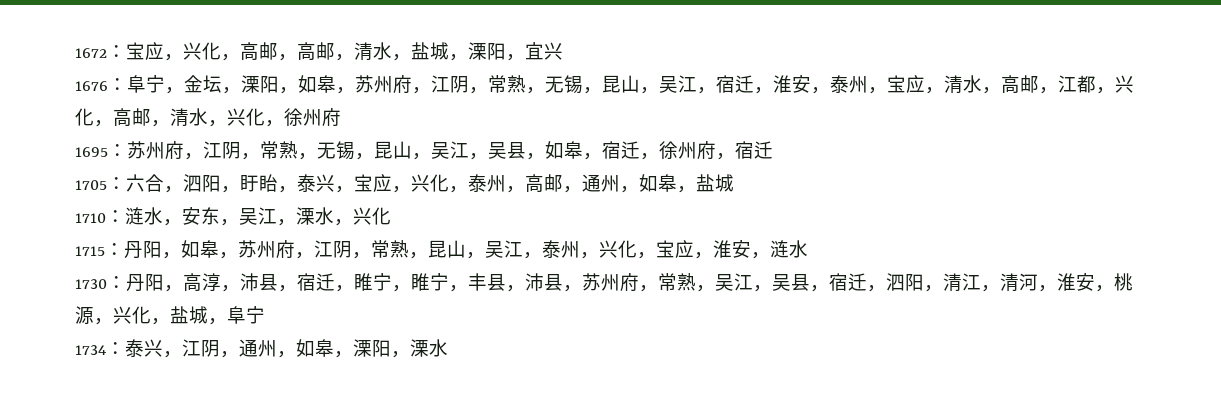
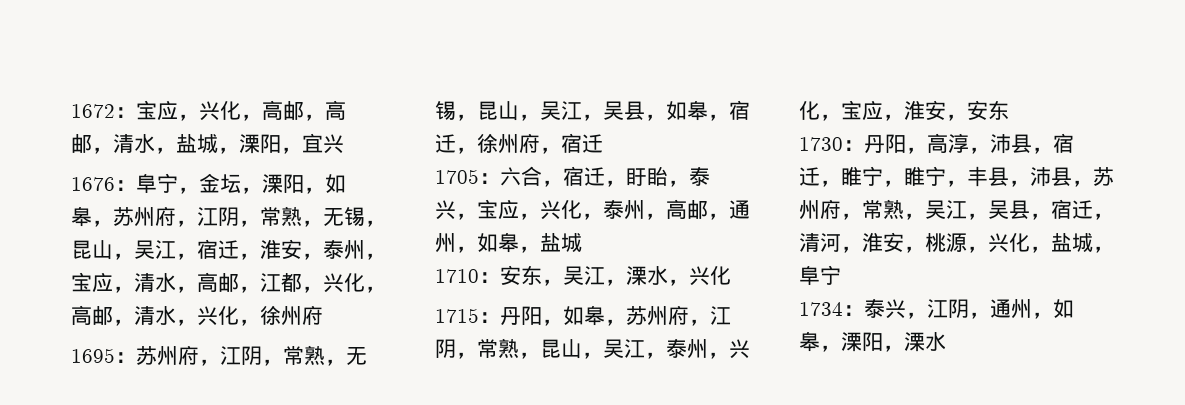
- 1705：六合，泗阳，盱眙，泰兴，宝应，兴化，泰州，高邮，通州，如皋，盐城
+ 1705：六合，宿迁，盱眙，泰兴，宝应，兴化，泰州，高邮，通州，如皋，盐城
- 1710：涟水，安东，吴江，溧水，兴化
+ 1710：安东，吴江，溧水，兴化
- 1715：丹阳，如皋，苏州府，江阴，常熟，昆山，吴江，泰州，兴化，宝应，淮安，涟水
+ 1715：丹阳，如皋，苏州府，江阴，常熟，昆山，吴江，泰州，兴化，宝应，淮安，安东
- 1730：丹阳，高淳，沛县，宿迁，睢宁，睢宁，丰县，沛县，苏州府，常熟，吴江，吴县，宿迁，泗阳，清江，清河，淮安，桃源，兴化，盐城，阜宁
+ 1730：丹阳，高淳，沛县，宿迁，睢宁，睢宁，丰县，沛县，苏州府，常熟，吴江，吴县，宿迁，清河，淮安，桃源，兴化，盐城，阜宁

